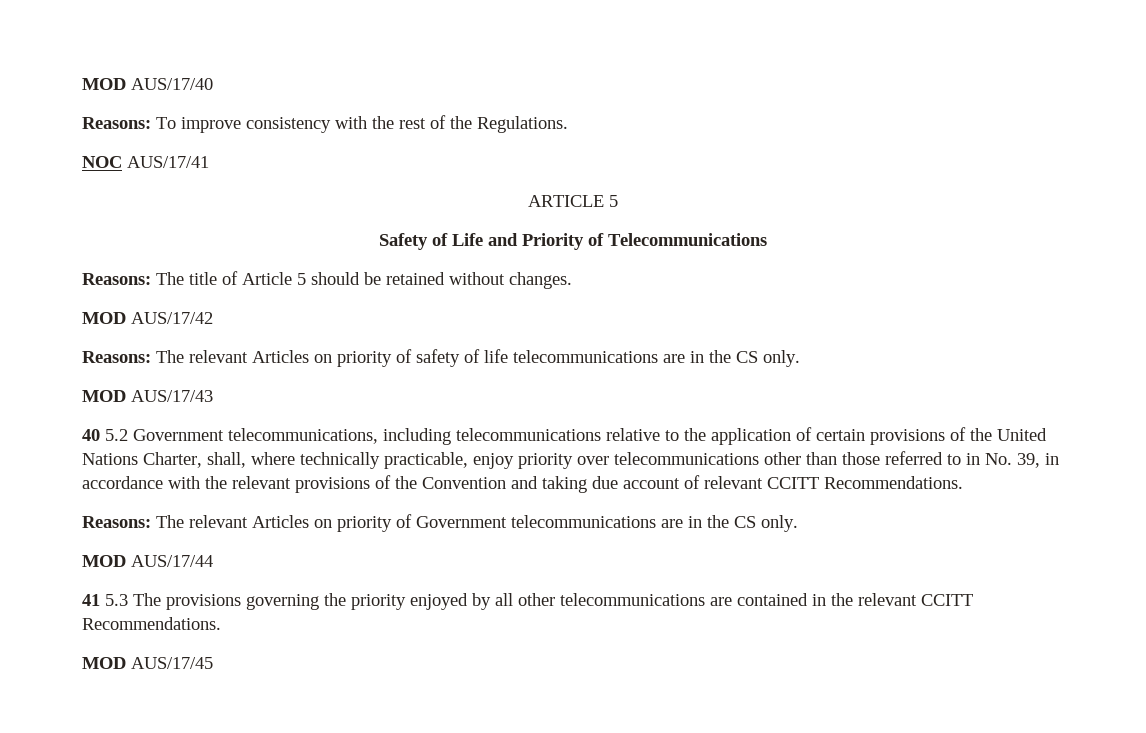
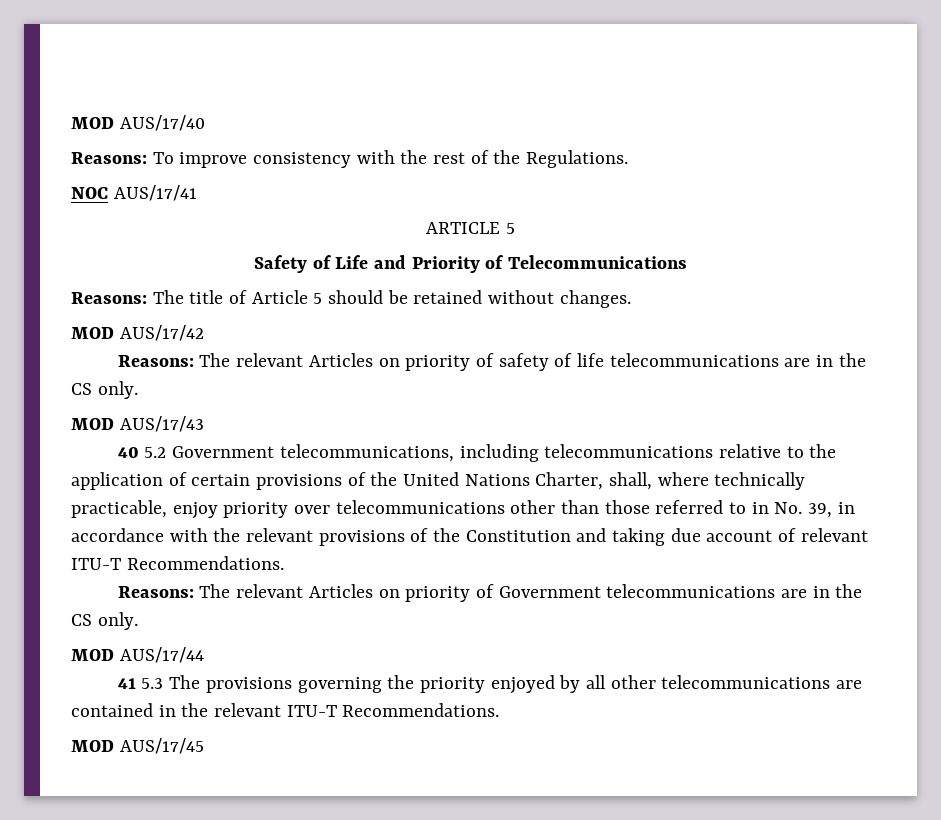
- 40 5.2 Government telecommunications, including telecommunications relative to the application of certain provisions of the United Nations Charter, shall, where technically practicable, enjoy priority over telecommunications other than those referred to in No. 39, in accordance with the relevant provisions of the Convention and taking due account of relevant CCITT Recommendations.
+ 40 5.2 Government telecommunications, including telecommunications relative to the application of certain provisions of the United Nations Charter, shall, where technically practicable, enjoy priority over telecommunications other than those referred to in No. 39, in accordance with the relevant provisions of the Constitution and taking due account of relevant ITU-T Recommendations.
- 41 5.3 The provisions governing the priority enjoyed by all other telecommunications are contained in the relevant CCITT Recommendations.
+ 41 5.3 The provisions governing the priority enjoyed by all other telecommunications are contained in the relevant ITU-T Recommendations.

